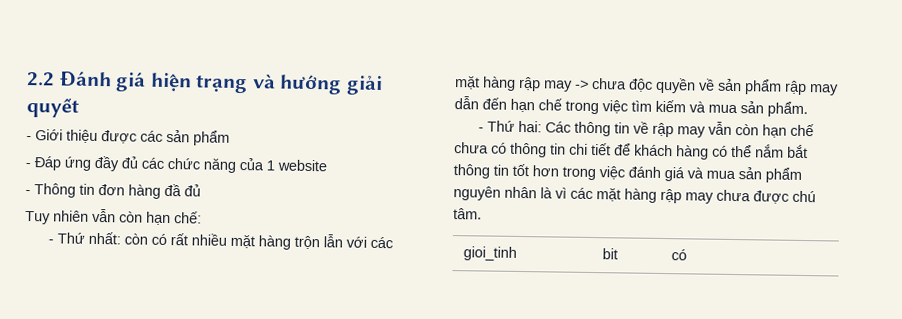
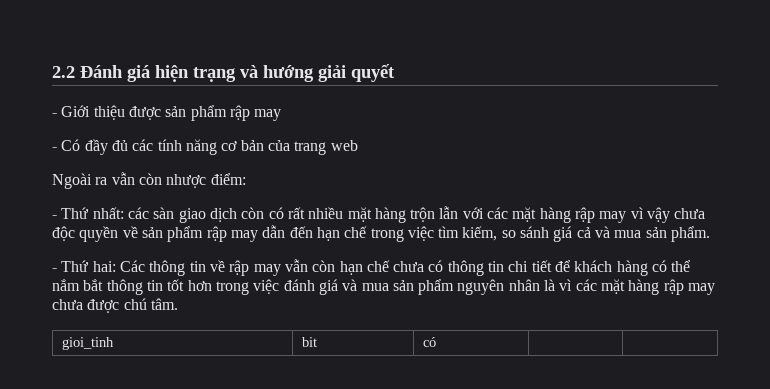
- - Giới thiệu được các sản phẩm
- - Đáp ứng đầy đủ các chức năng của 1 website
- - Thông tin đơn hàng đầ đủ
- Tuy nhiên vẫn còn hạn chế:
+ - Giới thiệu được sản phẩm rập may
+ - Có đầy đủ các tính năng cơ bản của trang web
+ Ngoài ra vẫn còn nhược điểm:
- - Thứ nhất: còn có rất nhiều mặt hàng trộn lẫn với các mặt hàng rập may -> chưa độc quyền về sản phẩm rập may dẫn đến hạn chế trong việc tìm kiếm và mua sản phẩm.
+ - Thứ nhất: các sàn giao dịch còn có rất nhiều mặt hàng trộn lẫn với các mặt hàng rập may vì vậy chưa độc quyền về sản phẩm rập may dẫn đến hạn chế trong việc tìm kiếm, so sánh giá cả và mua sản phẩm.

